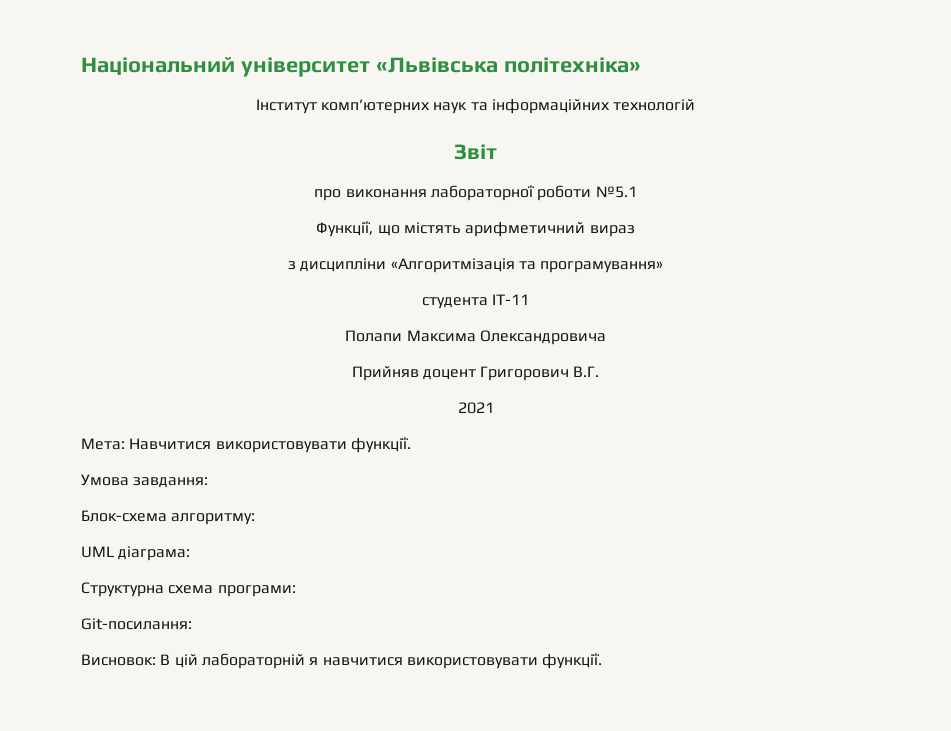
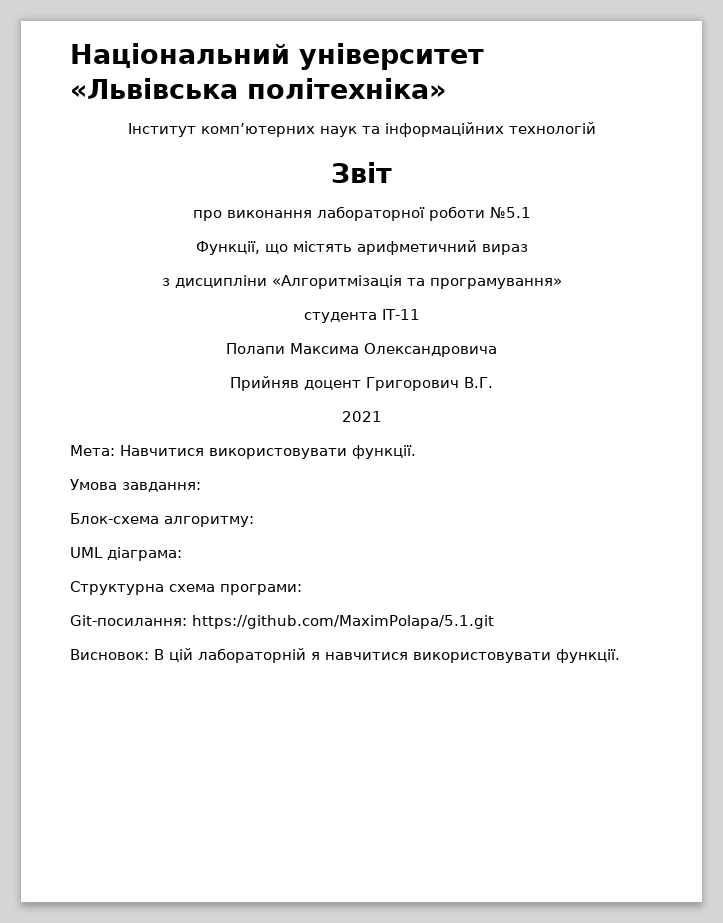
- Git-посилання:
+ Git-посилання: https://github.com/MaximPolapa/5.1.git

